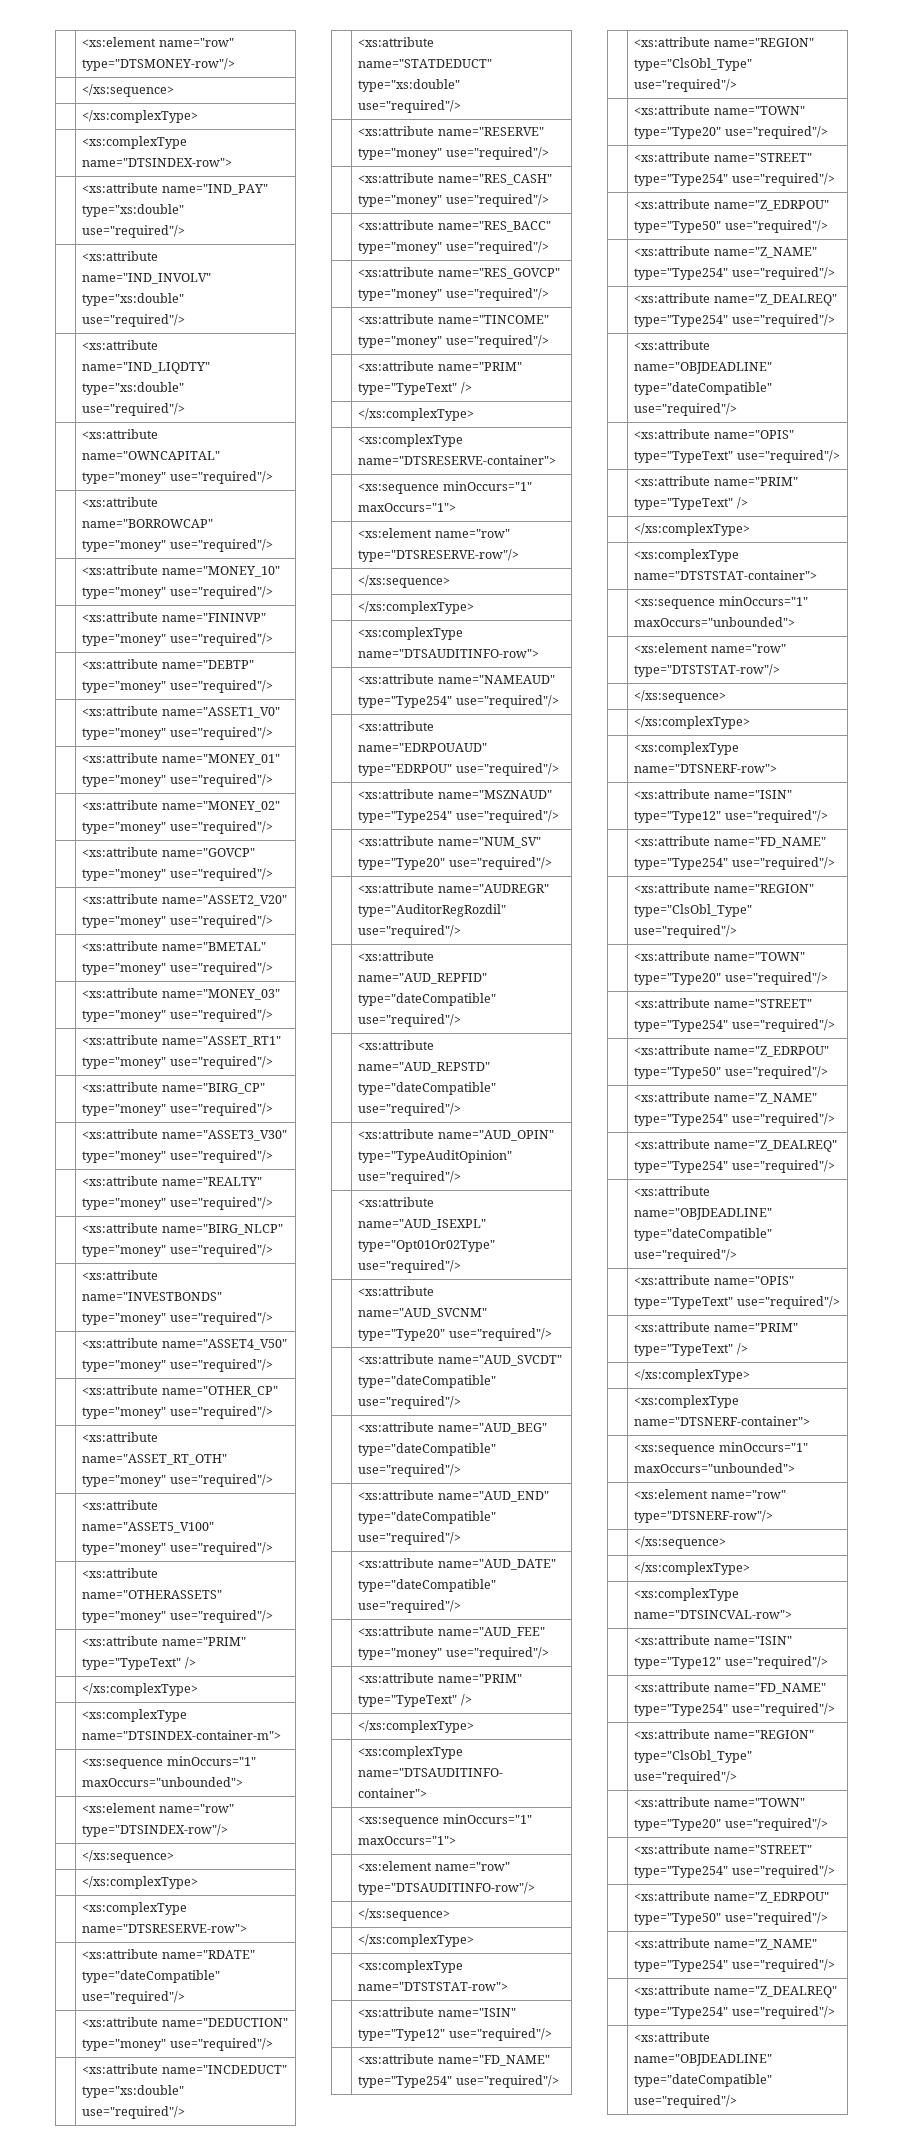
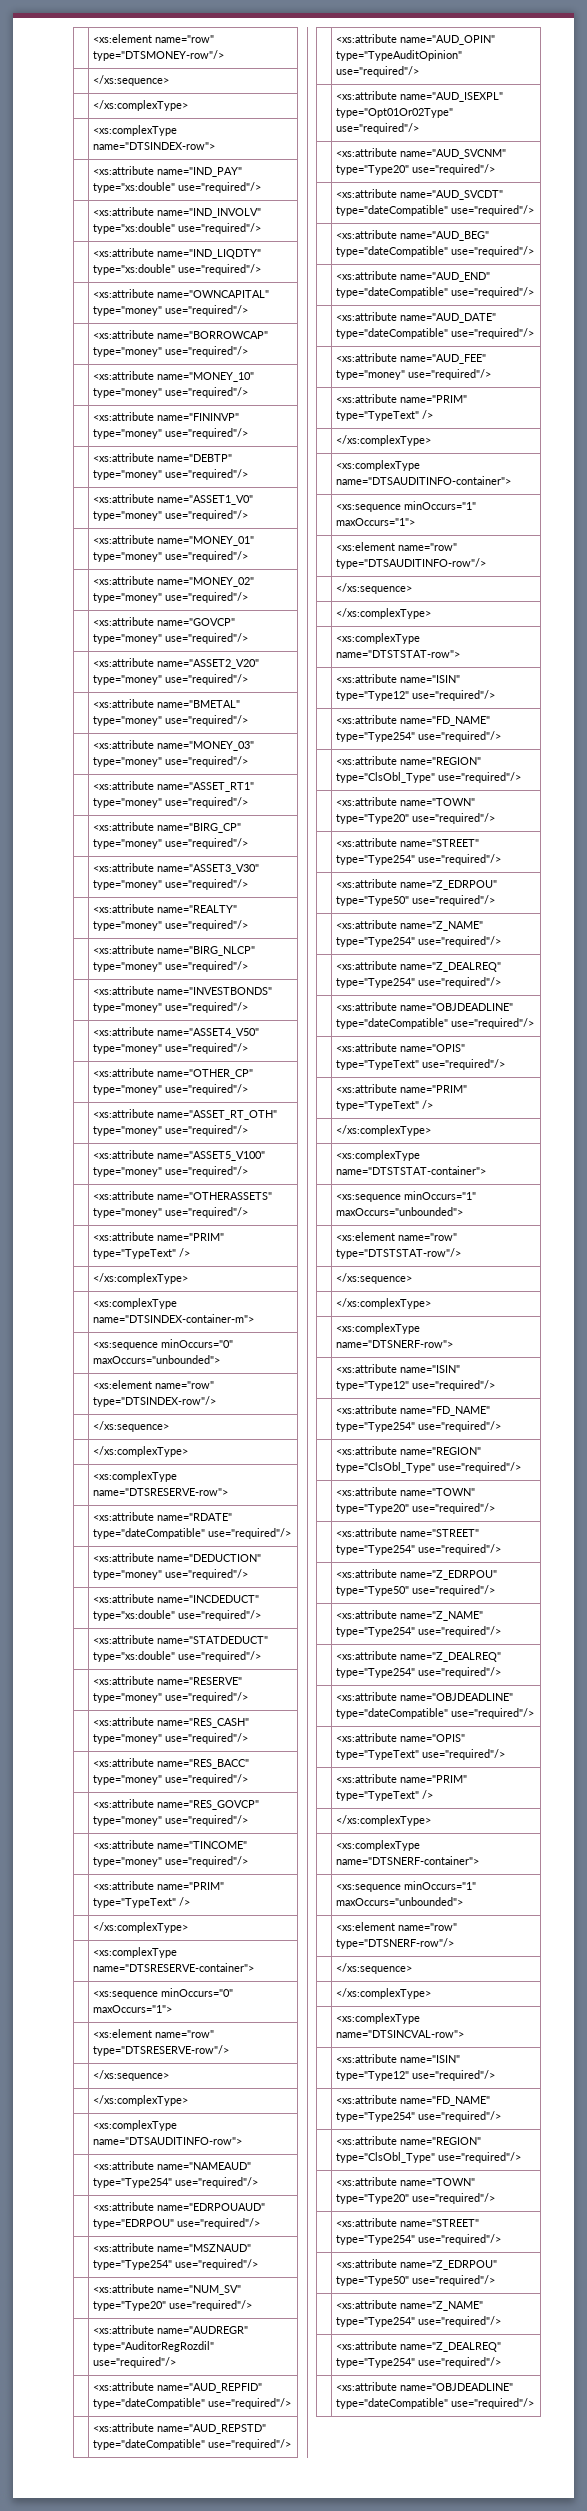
  | <xs:complexType name="DTSINDEX-container-m">
- | <xs:sequence minOccurs="1" maxOccurs="unbounded">
+ | <xs:sequence minOccurs="0" maxOccurs="unbounded">
  | <xs:complexType name="DTSRESERVE-container">
- | <xs:sequence minOccurs="1" maxOccurs="1">
+ | <xs:sequence minOccurs="0" maxOccurs="1">

